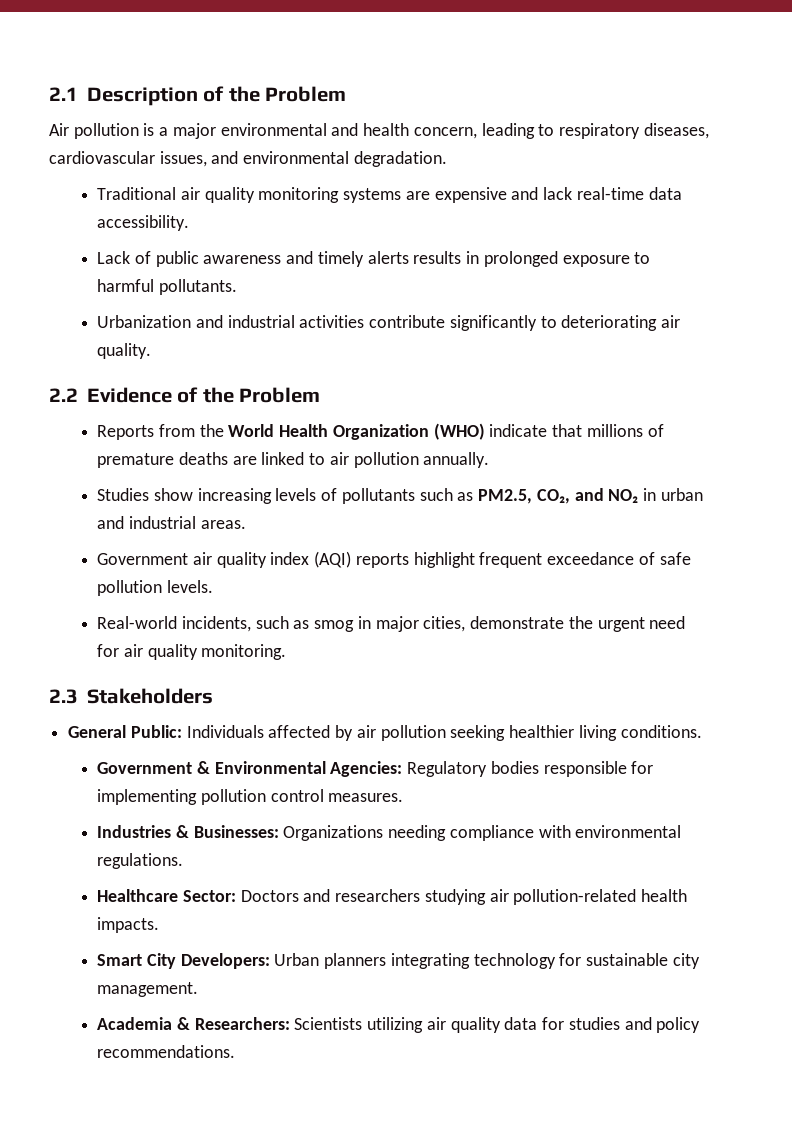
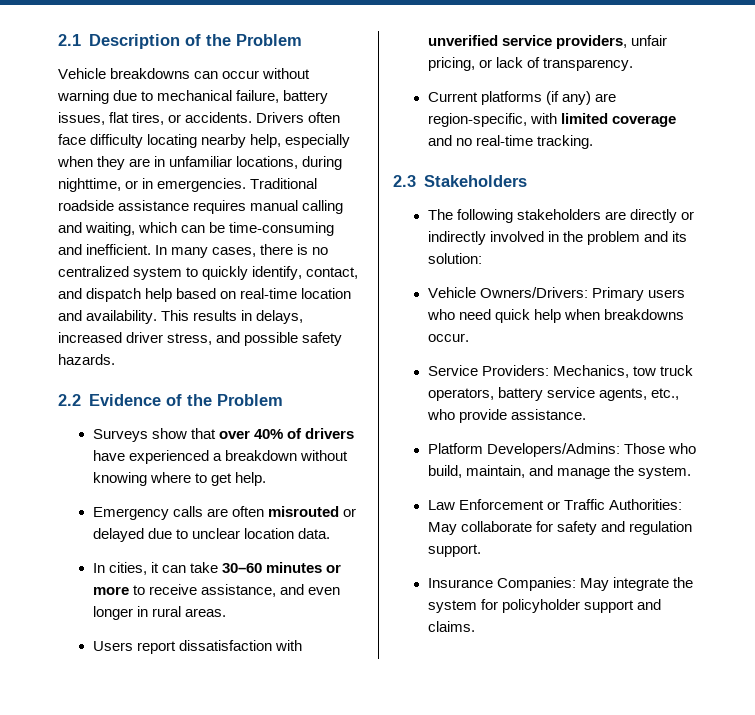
- Air pollution is a major environmental and health concern, leading to respiratory diseases, cardiovascular issues, and environmental degradation.
- Traditional air quality monitoring systems are expensive and lack real-time data accessibility.
- Lack of public awareness and timely alerts results in prolonged exposure to harmful pollutants.
- Urbanization and industrial activities contribute significantly to deteriorating air quality.
+ Vehicle breakdowns can occur without warning due to mechanical failure, battery issues, flat tires, or accidents. Drivers often face difficulty locating nearby help, especially when they are in unfamiliar locations, during nighttime, or in emergencies. Traditional roadside assistance requires manual calling and waiting, which can be time-consuming and inefficient. In many cases, there is no centralized system to quickly identify, contact, and dispatch help based on real-time location and availability. This results in delays, increased driver stress, and possible safety hazards.
- Reports from the World Health Organization (WHO) indicate that millions of premature deaths are linked to air pollution annually.
- Studies show increasing levels of pollutants such as PM2.5, CO₂, and NO₂ in urban and industrial areas.
- Government air quality index (AQI) reports highlight frequent exceedance of safe pollution levels.
- Real-world incidents, such as smog in major cities, demonstrate the urgent need for air quality monitoring.
+ Surveys show that over 40% of drivers have experienced a breakdown without knowing where to get help.
+ Emergency calls are often misrouted or delayed due to unclear location data.
+ In cities, it can take 30–60 minutes or more to receive assistance, and even longer in rural areas.
+ Users report dissatisfaction with unverified service providers, unfair pricing, or lack of transparency.
+ Current platforms (if any) are region-specific, with limited coverage and no real-time tracking.
  2.3 Stakeholders
- General Public: Individuals affected by air pollution seeking healthier living conditions.
- Government & Environmental Agencies: Regulatory bodies responsible for implementing pollution control measures.
- Industries & Businesses: Organizations needing compliance with environmental regulations.
- Healthcare Sector: Doctors and researchers studying air pollution-related health impacts.
- Smart City Developers: Urban planners integrating technology for sustainable city management.
- Academia & Researchers: Scientists utilizing air quality data for studies and policy recommendations.
+ The following stakeholders are directly or indirectly involved in the problem and its solution:
+ Vehicle Owners/Drivers: Primary users who need quick help when breakdowns occur.
+ Service Providers: Mechanics, tow truck operators, battery service agents, etc., who provide assistance.
+ Platform Developers/Admins: Those who build, maintain, and manage the system.
+ Law Enforcement or Traffic Authorities: May collaborate for safety and regulation support.
+ Insurance Companies: May integrate the system for policyholder support and claims.

